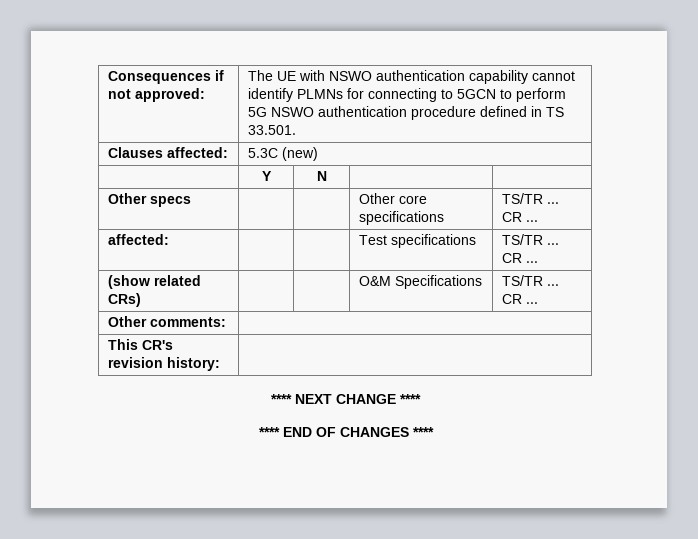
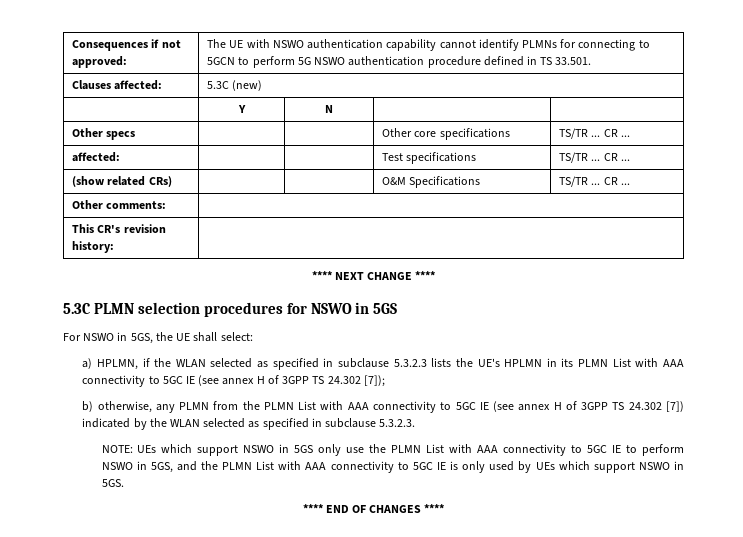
+ 5.3C PLMN selection procedures for NSWO in 5GS
+ For NSWO in 5GS, the UE shall select:
+ a) HPLMN, if the WLAN selected as specified in subclause 5.3.2.3 lists the UE's HPLMN in its PLMN List with AAA connectivity to 5GC IE (see annex H of 3GPP TS 24.302 [7]);
+ b) otherwise, any PLMN from the PLMN List with AAA connectivity to 5GC IE (see annex H of 3GPP TS 24.302 [7]) indicated by the WLAN selected as specified in subclause 5.3.2.3.
+ NOTE: UEs which support NSWO in 5GS only use the PLMN List with AAA connectivity to 5GC IE to perform NSWO in 5GS, and the PLMN List with AAA connectivity to 5GC IE is only used by UEs which support NSWO in 5GS.

